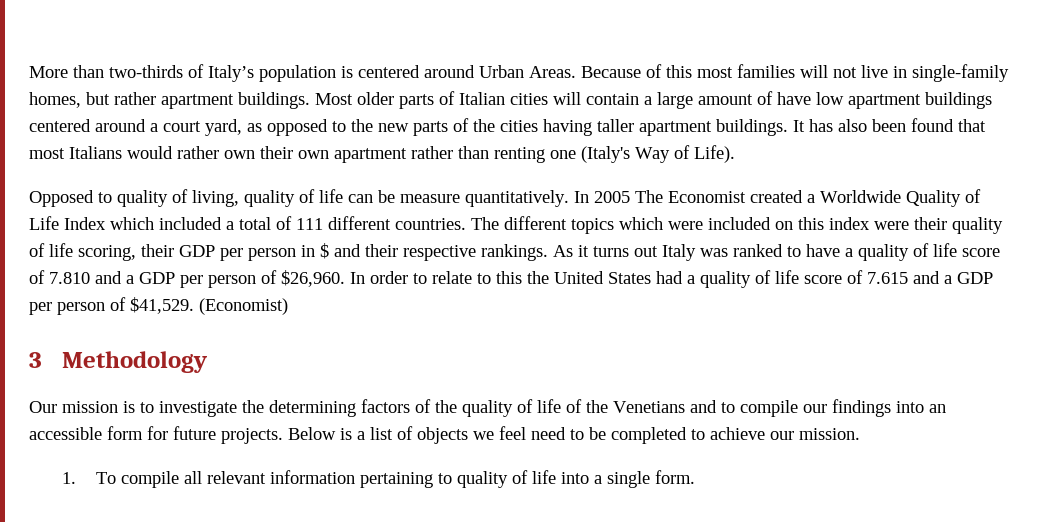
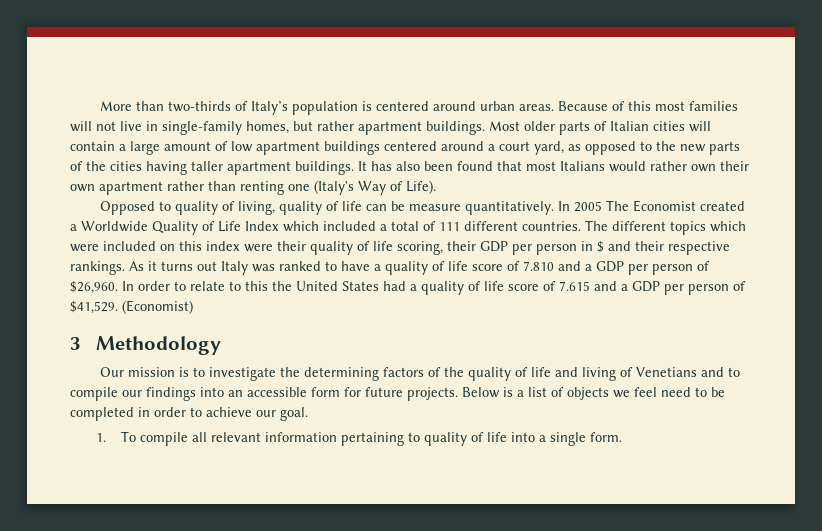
- More than two-thirds of Italy’s population is centered around Urban Areas.
+ More than two-thirds of Italy’s population is centered around urban areas.
- Most older parts of Italian cities will contain a large amount of have low apartment buildings centered around a court yard, as opposed to the new parts of the cities having taller apartment buildings.
+ Most older parts of Italian cities will contain a large amount of low apartment buildings centered around a court yard, as opposed to the new parts of the cities having taller apartment buildings.
- Our mission is to investigate the determining factors of the quality of life of the Venetians and to compile our findings into an accessible form for future projects.
+ Our mission is to investigate the determining factors of the quality of life and living of Venetians and to compile our findings into an accessible form for future projects.
- Below is a list of objects we feel need to be completed to achieve our mission.
+ Below is a list of objects we feel need to be completed in order to achieve our goal.

